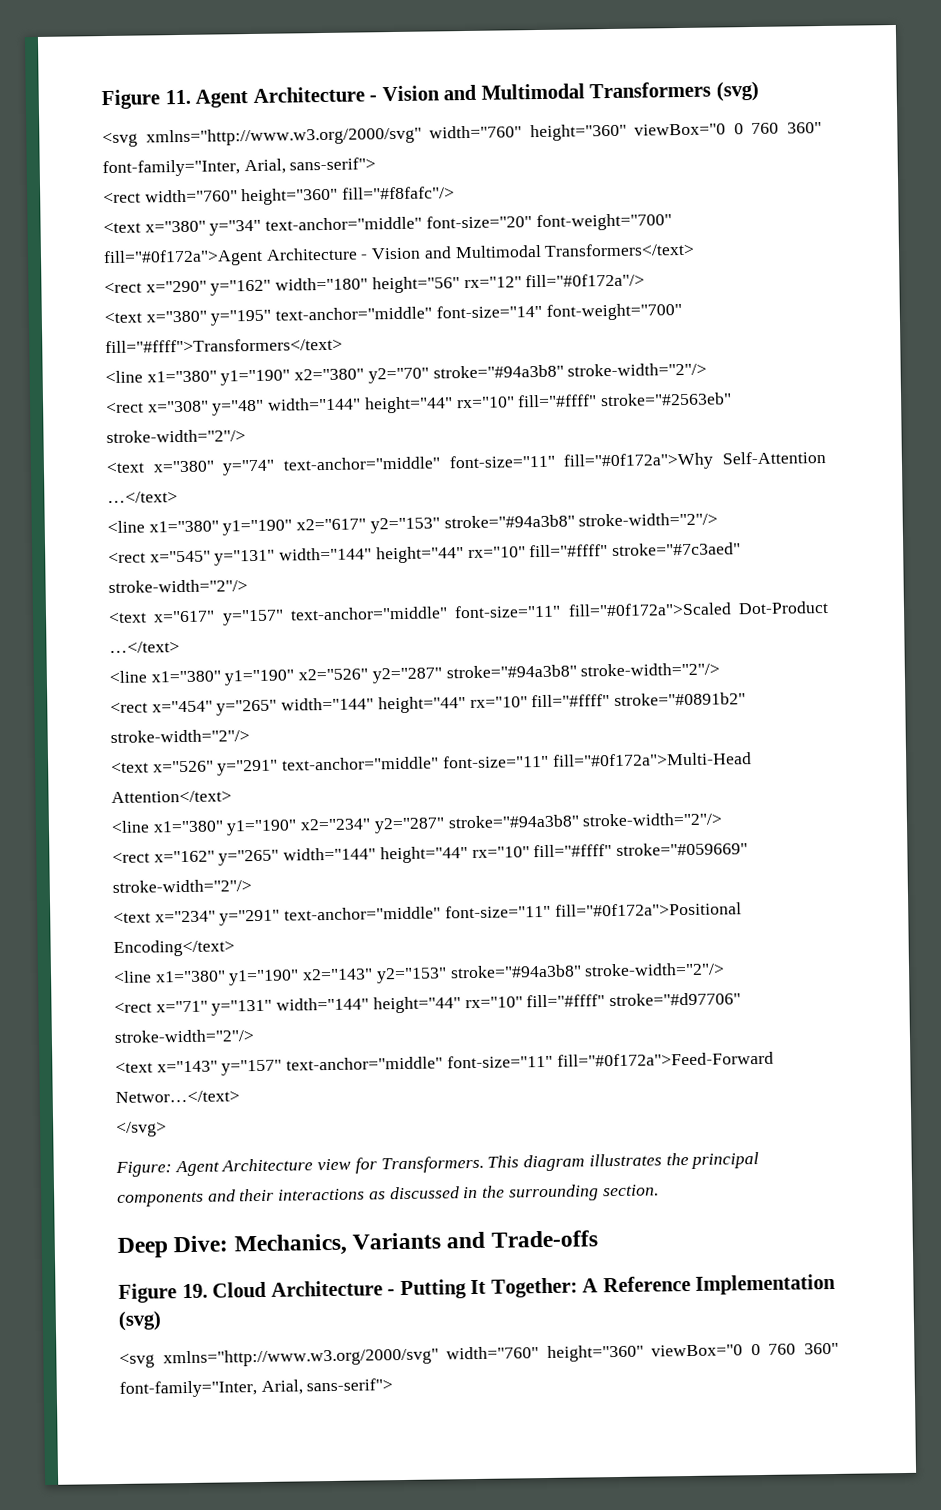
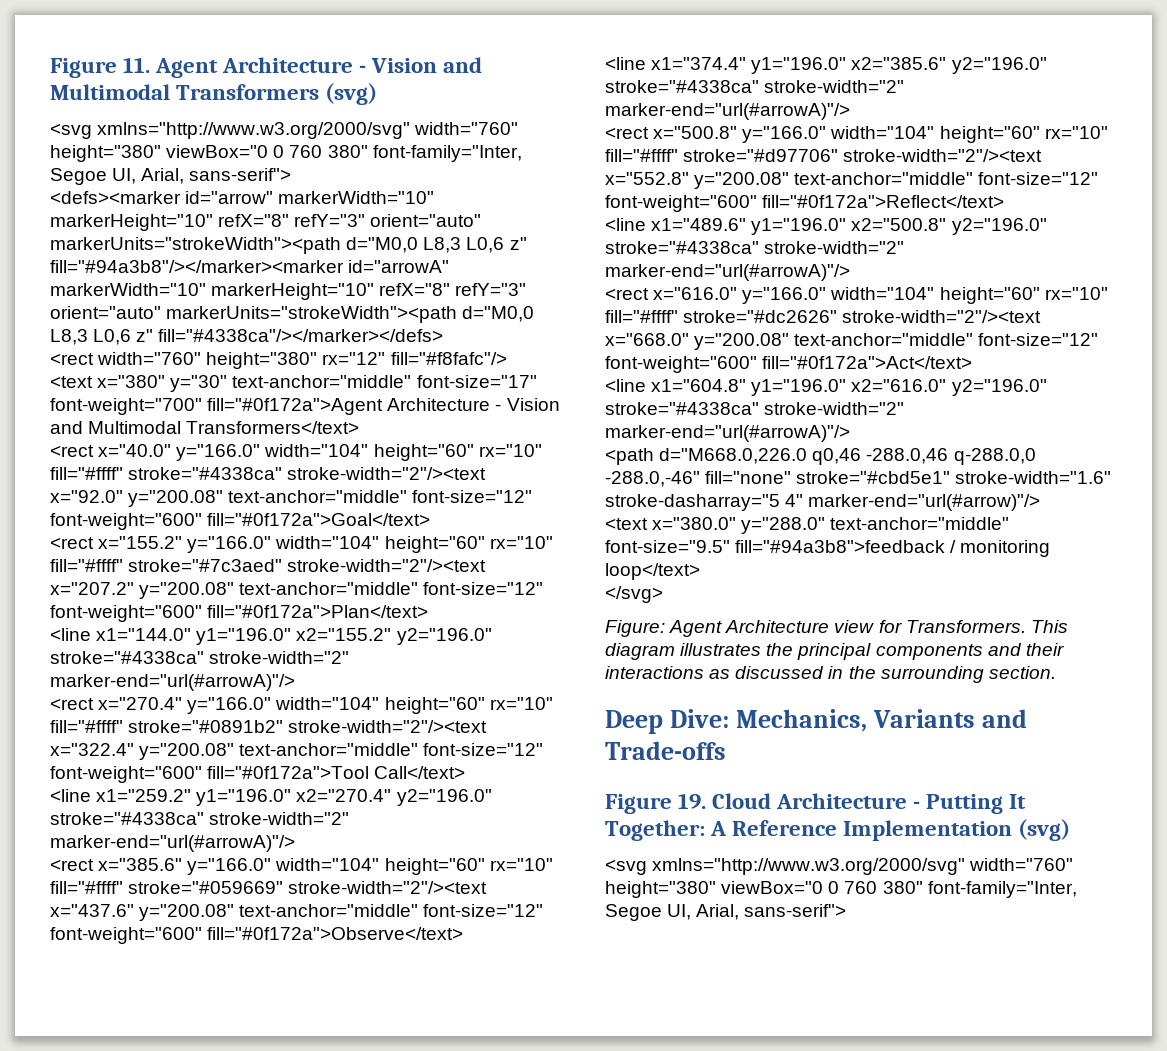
  Figure 11. Agent Architecture - Vision and Multimodal Transformers (svg)
- <svg xmlns="http://www.w3.org/2000/svg" width="760" height="360" viewBox="0 0 760 360" font-family="Inter, Arial, sans-serif">
+ <svg xmlns="http://www.w3.org/2000/svg" width="760" height="380" viewBox="0 0 760 380" font-family="Inter, Segoe UI, Arial, sans-serif">
+ <defs><marker id="arrow" markerWidth="10" markerHeight="10" refX="8" refY="3" orient="auto" markerUnits="strokeWidth"><path d="M0,0 L8,3 L0,6 z" fill="#94a3b8"/></marker><marker id="arrowA" markerWidth="10" markerHeight="10" refX="8" refY="3" orient="auto" markerUnits="strokeWidth"><path d="M0,0 L8,3 L0,6 z" fill="#4338ca"/></marker></defs>
- <rect width="760" height="360" fill="#f8fafc"/>
+ <rect width="760" height="380" rx="12" fill="#f8fafc"/>
- <text x="380" y="34" text-anchor="middle" font-size="20" font-weight="700" fill="#0f172a">Agent Architecture - Vision and Multimodal Transformers</text>
+ <text x="380" y="30" text-anchor="middle" font-size="17" font-weight="700" fill="#0f172a">Agent Architecture - Vision and Multimodal Transformers</text>
- <rect x="290" y="162" width="180" height="56" rx="12" fill="#0f172a"/>
- <text x="380" y="195" text-anchor="middle" font-size="14" font-weight="700" fill="#ffff">Transformers</text>
- <line x1="380" y1="190" x2="380" y2="70" stroke="#94a3b8" stroke-width="2"/>
- <rect x="308" y="48" width="144" height="44" rx="10" fill="#ffff" stroke="#2563eb" stroke-width="2"/>
- <text x="380" y="74" text-anchor="middle" font-size="11" fill="#0f172a">Why Self-Attention …</text>
- <line x1="380" y1="190" x2="617" y2="153" stroke="#94a3b8" stroke-width="2"/>
- <rect x="545" y="131" width="144" height="44" rx="10" fill="#ffff" stroke="#7c3aed" stroke-width="2"/>
- <text x="617" y="157" text-anchor="middle" font-size="11" fill="#0f172a">Scaled Dot-Product …</text>
- <line x1="380" y1="190" x2="526" y2="287" stroke="#94a3b8" stroke-width="2"/>
- <rect x="454" y="265" width="144" height="44" rx="10" fill="#ffff" stroke="#0891b2" stroke-width="2"/>
- <text x="526" y="291" text-anchor="middle" font-size="11" fill="#0f172a">Multi-Head Attention</text>
- <line x1="380" y1="190" x2="234" y2="287" stroke="#94a3b8" stroke-width="2"/>
- <rect x="162" y="265" width="144" height="44" rx="10" fill="#ffff" stroke="#059669" stroke-width="2"/>
- <text x="234" y="291" text-anchor="middle" font-size="11" fill="#0f172a">Positional Encoding</text>
- <line x1="380" y1="190" x2="143" y2="153" stroke="#94a3b8" stroke-width="2"/>
- <rect x="71" y="131" width="144" height="44" rx="10" fill="#ffff" stroke="#d97706" stroke-width="2"/>
- <text x="143" y="157" text-anchor="middle" font-size="11" fill="#0f172a">Feed-Forward Networ…</text>
+ <rect x="40.0" y="166.0" width="104" height="60" rx="10" fill="#ffff" stroke="#4338ca" stroke-width="2"/><text x="92.0" y="200.08" text-anchor="middle" font-size="12" font-weight="600" fill="#0f172a">Goal</text>
+ <rect x="155.2" y="166.0" width="104" height="60" rx="10" fill="#ffff" stroke="#7c3aed" stroke-width="2"/><text x="207.2" y="200.08" text-anchor="middle" font-size="12" font-weight="600" fill="#0f172a">Plan</text>
+ <line x1="144.0" y1="196.0" x2="155.2" y2="196.0" stroke="#4338ca" stroke-width="2" marker-end="url(#arrowA)"/>
+ <rect x="270.4" y="166.0" width="104" height="60" rx="10" fill="#ffff" stroke="#0891b2" stroke-width="2"/><text x="322.4" y="200.08" text-anchor="middle" font-size="12" font-weight="600" fill="#0f172a">Tool Call</text>
+ <line x1="259.2" y1="196.0" x2="270.4" y2="196.0" stroke="#4338ca" stroke-width="2" marker-end="url(#arrowA)"/>
+ <rect x="385.6" y="166.0" width="104" height="60" rx="10" fill="#ffff" stroke="#059669" stroke-width="2"/><text x="437.6" y="200.08" text-anchor="middle" font-size="12" font-weight="600" fill="#0f172a">Observe</text>
+ <line x1="374.4" y1="196.0" x2="385.6" y2="196.0" stroke="#4338ca" stroke-width="2" marker-end="url(#arrowA)"/>
+ <rect x="500.8" y="166.0" width="104" height="60" rx="10" fill="#ffff" stroke="#d97706" stroke-width="2"/><text x="552.8" y="200.08" text-anchor="middle" font-size="12" font-weight="600" fill="#0f172a">Reflect</text>
+ <line x1="489.6" y1="196.0" x2="500.8" y2="196.0" stroke="#4338ca" stroke-width="2" marker-end="url(#arrowA)"/>
+ <rect x="616.0" y="166.0" width="104" height="60" rx="10" fill="#ffff" stroke="#dc2626" stroke-width="2"/><text x="668.0" y="200.08" text-anchor="middle" font-size="12" font-weight="600" fill="#0f172a">Act</text>
+ <line x1="604.8" y1="196.0" x2="616.0" y2="196.0" stroke="#4338ca" stroke-width="2" marker-end="url(#arrowA)"/>
+ <path d="M668.0,226.0 q0,46 -288.0,46 q-288.0,0 -288.0,-46" fill="none" stroke="#cbd5e1" stroke-width="1.6" stroke-dasharray="5 4" marker-end="url(#arrow)"/>
+ <text x="380.0" y="288.0" text-anchor="middle" font-size="9.5" fill="#94a3b8">feedback / monitoring loop</text>
  Figure 19. Cloud Architecture - Putting It Together: A Reference Implementation (svg)
- <svg xmlns="http://www.w3.org/2000/svg" width="760" height="360" viewBox="0 0 760 360" font-family="Inter, Arial, sans-serif">
+ <svg xmlns="http://www.w3.org/2000/svg" width="760" height="380" viewBox="0 0 760 380" font-family="Inter, Segoe UI, Arial, sans-serif">

